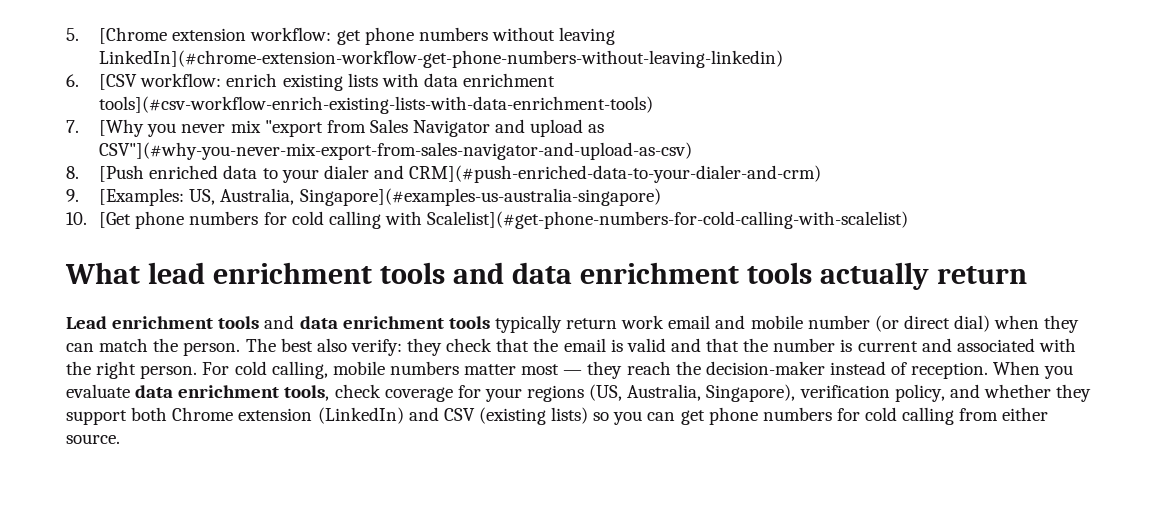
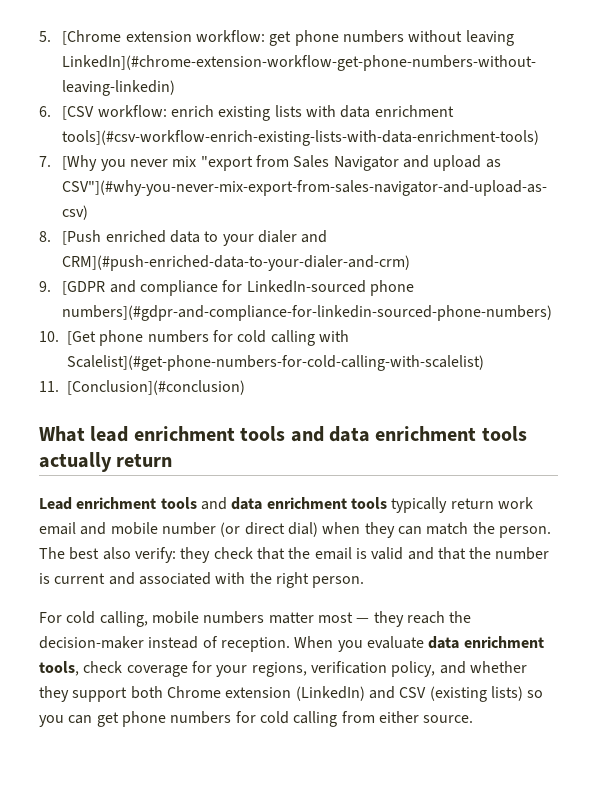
- 9. [Examples: US, Australia, Singapore](#examples-us-australia-singapore)
+ 9. [GDPR and compliance for LinkedIn-sourced phone numbers](#gdpr-and-compliance-for-linkedin-sourced-phone-numbers)
+ 11. [Conclusion](#conclusion)
- The best also verify: they check that the email is valid and that the number is current and associated with the right person. For cold calling, mobile numbers matter most — they reach the decision-maker instead of reception.
+ The best also verify: they check that the email is valid and that the number is current and associated with the right person.
+ For cold calling, mobile numbers matter most — they reach the decision-maker instead of reception.
- When you evaluate data enrichment tools, check coverage for your regions (US, Australia, Singapore), verification policy, and whether they support both Chrome extension (LinkedIn) and CSV (existing lists) so you can get phone numbers for cold calling from either source.
+ When you evaluate data enrichment tools, check coverage for your regions, verification policy, and whether they support both Chrome extension (LinkedIn) and CSV (existing lists) so you can get phone numbers for cold calling from either source.

